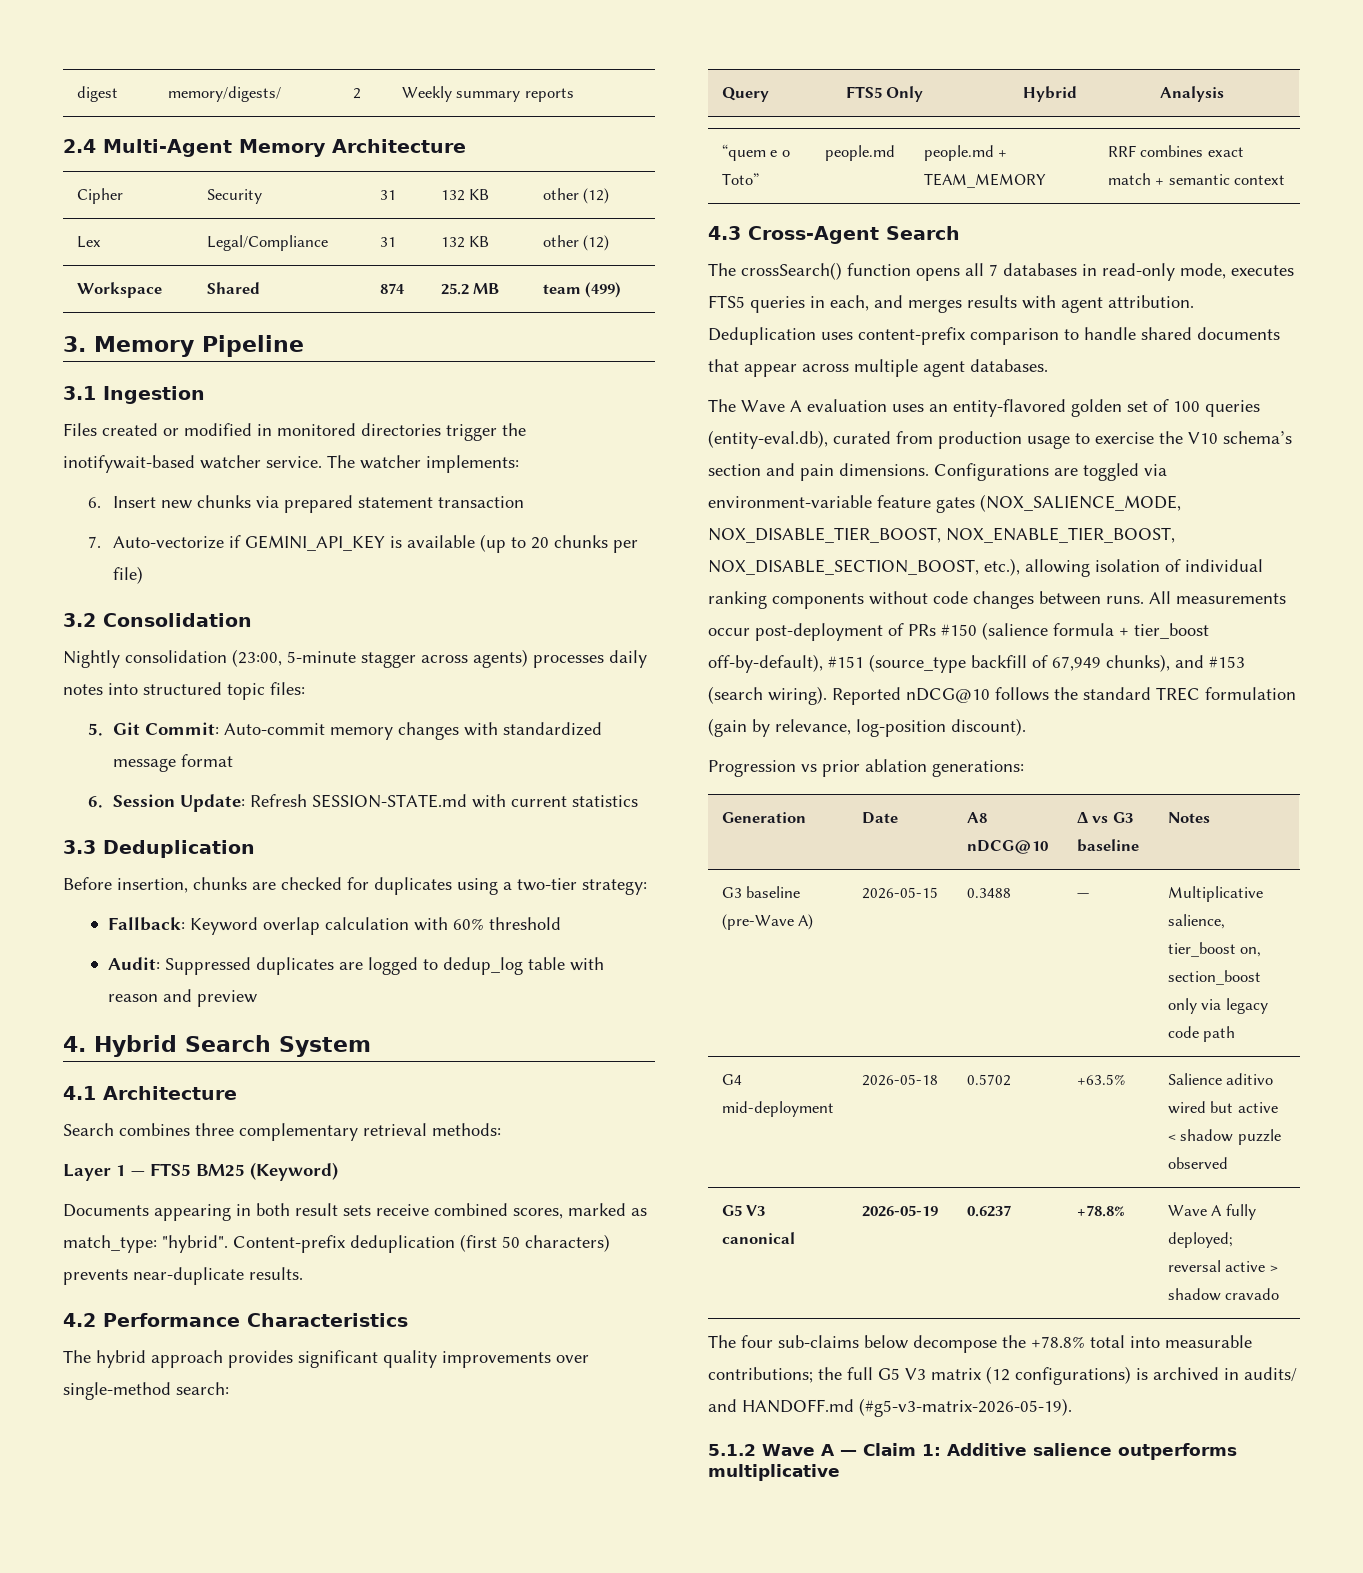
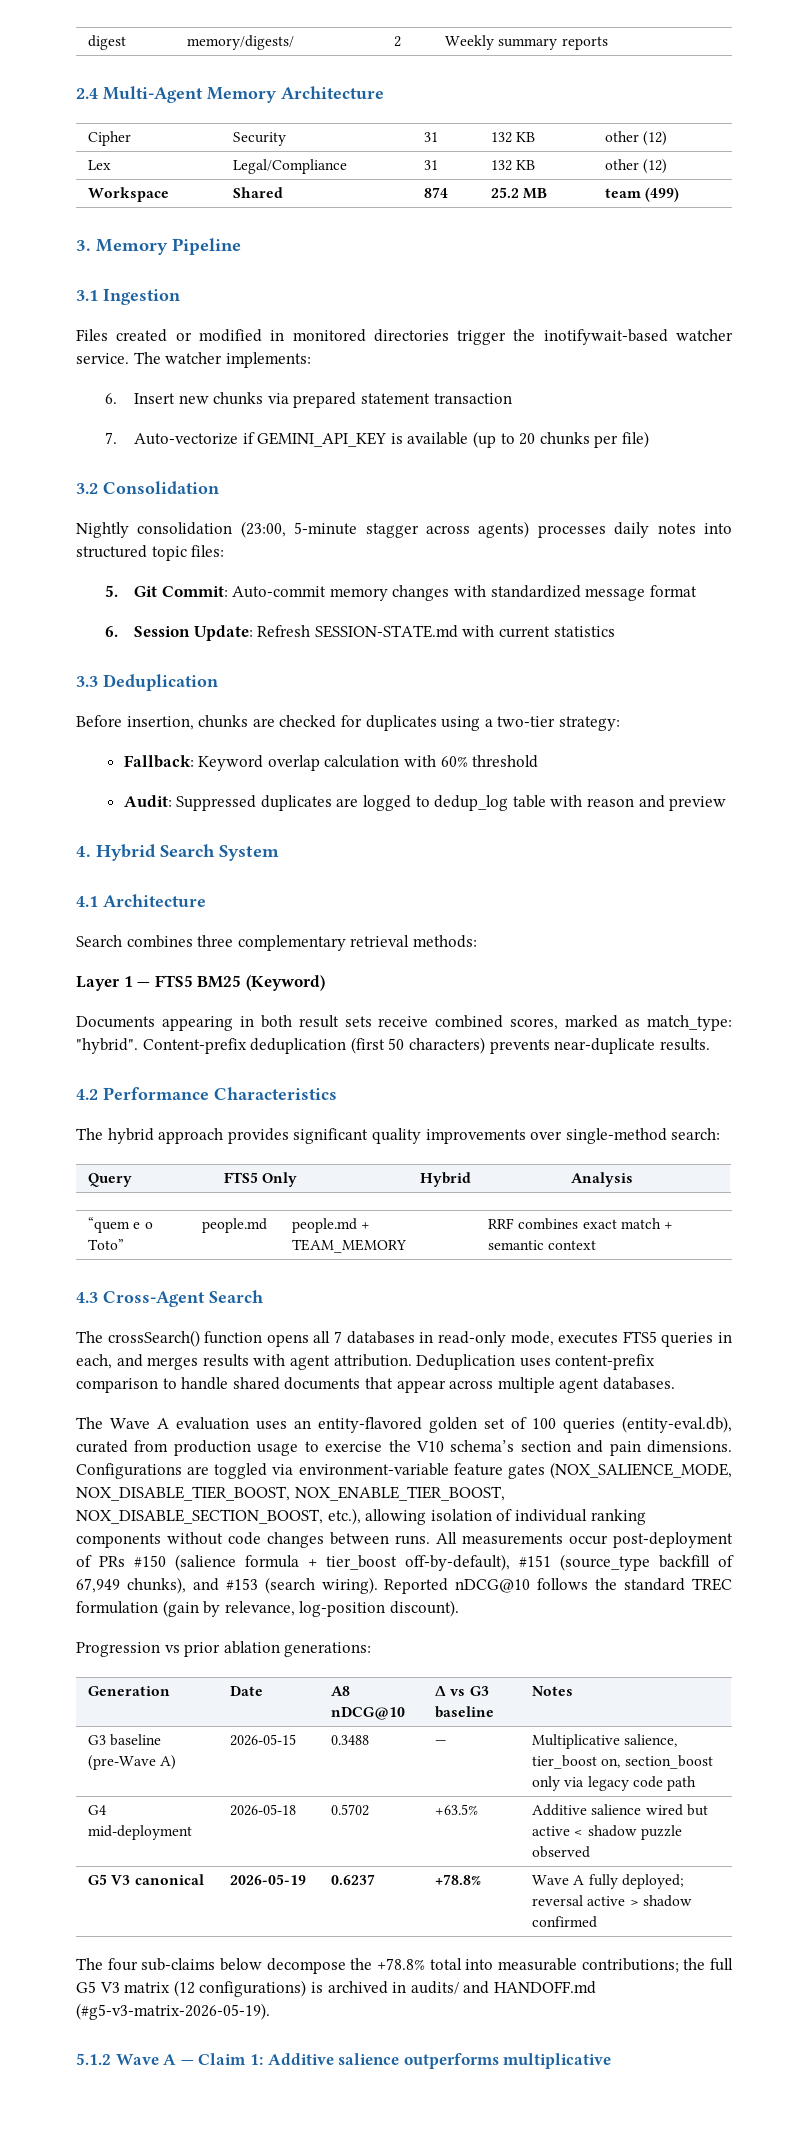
- G4 mid-deployment | 2026-05-18 | 0.5702 | +63.5% | Salience aditivo wired but active < shadow puzzle observed
+ G4 mid-deployment | 2026-05-18 | 0.5702 | +63.5% | Additive salience wired but active < shadow puzzle observed
- G5 V3 canonical | 2026-05-19 | 0.6237 | +78.8% | Wave A fully deployed; reversal active > shadow cravado
+ G5 V3 canonical | 2026-05-19 | 0.6237 | +78.8% | Wave A fully deployed; reversal active > shadow confirmed

